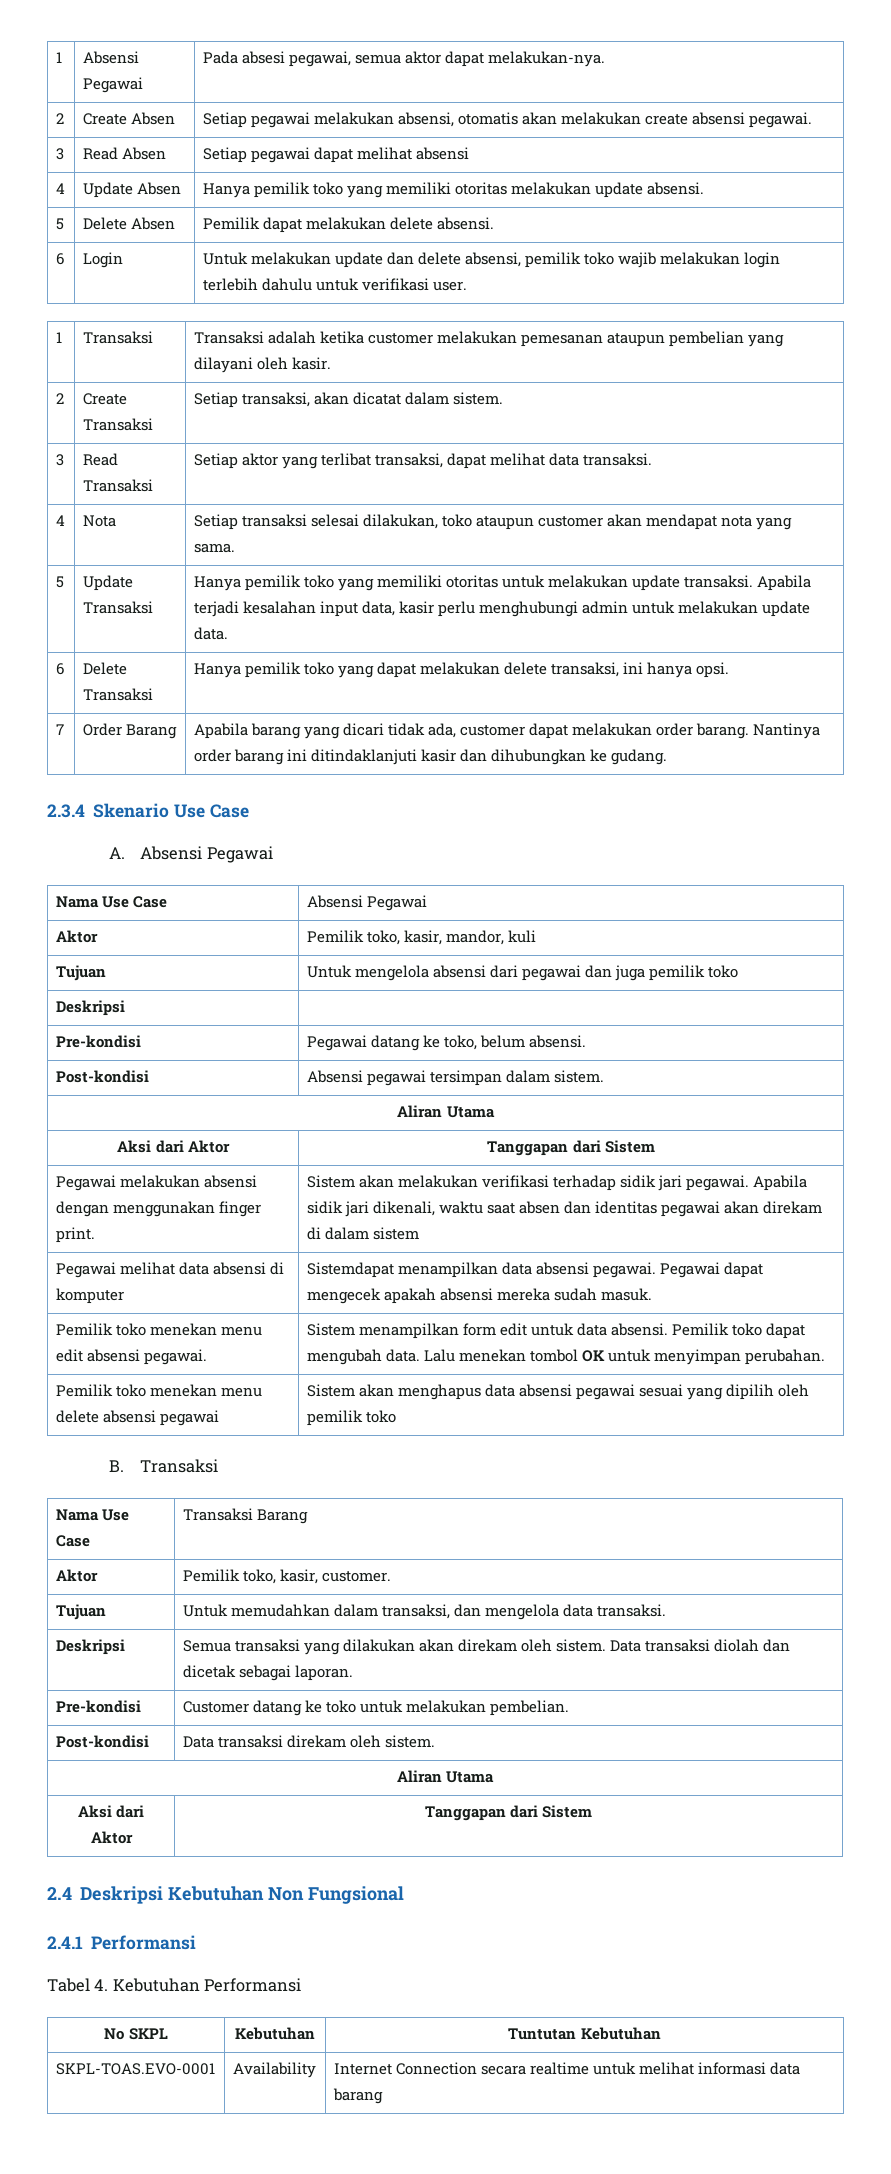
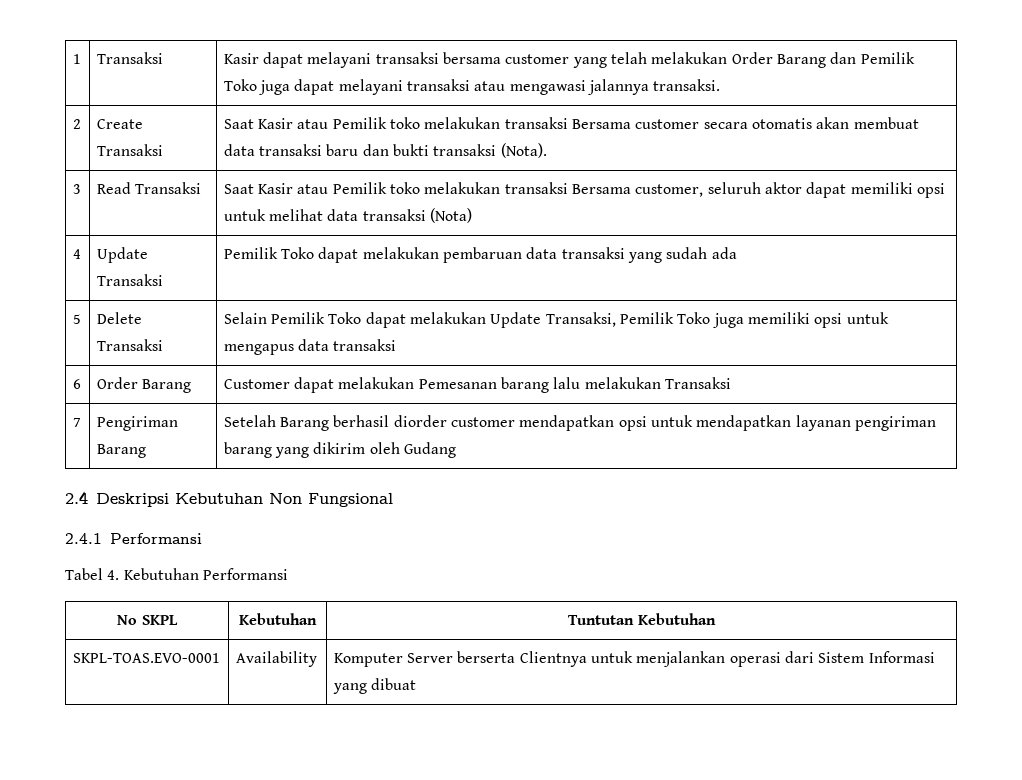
- 1 | Absensi Pegawai | Pada absesi pegawai, semua aktor dapat melakukan-nya.
- 2 | Create Absen | Setiap pegawai melakukan absensi, otomatis akan melakukan create absensi pegawai.
- 3 | Read Absen | Setiap pegawai dapat melihat absensi
- 4 | Update Absen | Hanya pemilik toko yang memiliki otoritas melakukan update absensi.
- 5 | Delete Absen | Pemilik dapat melakukan delete absensi.
- 6 | Login | Untuk melakukan update dan delete absensi, pemilik toko wajib melakukan login terlebih dahulu untuk verifikasi user.
- 1 | Transaksi | Transaksi adalah ketika customer melakukan pemesanan ataupun pembelian yang dilayani oleh kasir.
- 2 | Create Transaksi | Setiap transaksi, akan dicatat dalam sistem.
- 3 | Read Transaksi | Setiap aktor yang terlibat transaksi, dapat melihat data transaksi.
- 4 | Nota | Setiap transaksi selesai dilakukan, toko ataupun customer akan mendapat nota yang sama.
- 5 | Update Transaksi | Hanya pemilik toko yang memiliki otoritas untuk melakukan update transaksi. Apabila terjadi kesalahan input data, kasir perlu menghubungi admin untuk melakukan update data.
- 6 | Delete Transaksi | Hanya pemilik toko yang dapat melakukan delete transaksi, ini hanya opsi.
- 7 | Order Barang | Apabila barang yang dicari tidak ada, customer dapat melakukan order barang. Nantinya order barang ini ditindaklanjuti kasir dan dihubungkan ke gudang.
- 2.3.4 Skenario Use Case
- A. Absensi Pegawai
- Nama Use Case | Absensi Pegawai
- Aktor | Pemilik toko, kasir, mandor, kuli
- Tujuan | Untuk mengelola absensi dari pegawai dan juga pemilik toko
- Deskripsi |
- Pre-kondisi | Pegawai datang ke toko, belum absensi.
- Post-kondisi | Absensi pegawai tersimpan dalam sistem.
- Aliran Utama
- Aksi dari Aktor | Tanggapan dari Sistem
- Pegawai melakukan absensi dengan menggunakan finger print. | Sistem akan melakukan verifikasi terhadap sidik jari pegawai. Apabila sidik jari dikenali, waktu saat absen dan identitas pegawai akan direkam di dalam sistem
- Pegawai melihat data absensi di komputer | Sistemdapat menampilkan data absensi pegawai. Pegawai dapat mengecek apakah absensi mereka sudah masuk.
- Pemilik toko menekan menu edit absensi pegawai. | Sistem menampilkan form edit untuk data absensi. Pemilik toko dapat mengubah data. Lalu menekan tombol OK untuk menyimpan perubahan.
- Pemilik toko menekan menu delete absensi pegawai | Sistem akan menghapus data absensi pegawai sesuai yang dipilih oleh pemilik toko
- B. Transaksi
- Nama Use Case | Transaksi Barang
- Aktor | Pemilik toko, kasir, customer.
- Tujuan | Untuk memudahkan dalam transaksi, dan mengelola data transaksi.
- Deskripsi | Semua transaksi yang dilakukan akan direkam oleh sistem. Data transaksi diolah dan dicetak sebagai laporan.
- Pre-kondisi | Customer datang ke toko untuk melakukan pembelian.
- Post-kondisi | Data transaksi direkam oleh sistem.
- Aliran Utama
- Aksi dari Aktor | Tanggapan dari Sistem
+ 1 | Transaksi | Kasir dapat melayani transaksi bersama customer yang telah melakukan Order Barang dan Pemilik Toko juga dapat melayani transaksi atau mengawasi jalannya transaksi.
+ 2 | Create Transaksi | Saat Kasir atau Pemilik toko melakukan transaksi Bersama customer secara otomatis akan membuat data transaksi baru dan bukti transaksi (Nota).
+ 3 | Read Transaksi | Saat Kasir atau Pemilik toko melakukan transaksi Bersama customer, seluruh aktor dapat memiliki opsi untuk melihat data transaksi (Nota)
+ 4 | Update Transaksi | Pemilik Toko dapat melakukan pembaruan data transaksi yang sudah ada
+ 5 | Delete Transaksi | Selain Pemilik Toko dapat melakukan Update Transaksi, Pemilik Toko juga memiliki opsi untuk mengapus data transaksi
+ 6 | Order Barang | Customer dapat melakukan Pemesanan barang lalu melakukan Transaksi
+ 7 | Pengiriman Barang | Setelah Barang berhasil diorder customer mendapatkan opsi untuk mendapatkan layanan pengiriman barang yang dikirim oleh Gudang
- SKPL-TOAS.EVO-0001 | Availability | Internet Connection secara realtime untuk melihat informasi data barang
+ SKPL-TOAS.EVO-0001 | Availability | Komputer Server berserta Clientnya untuk menjalankan operasi dari Sistem Informasi yang dibuat

